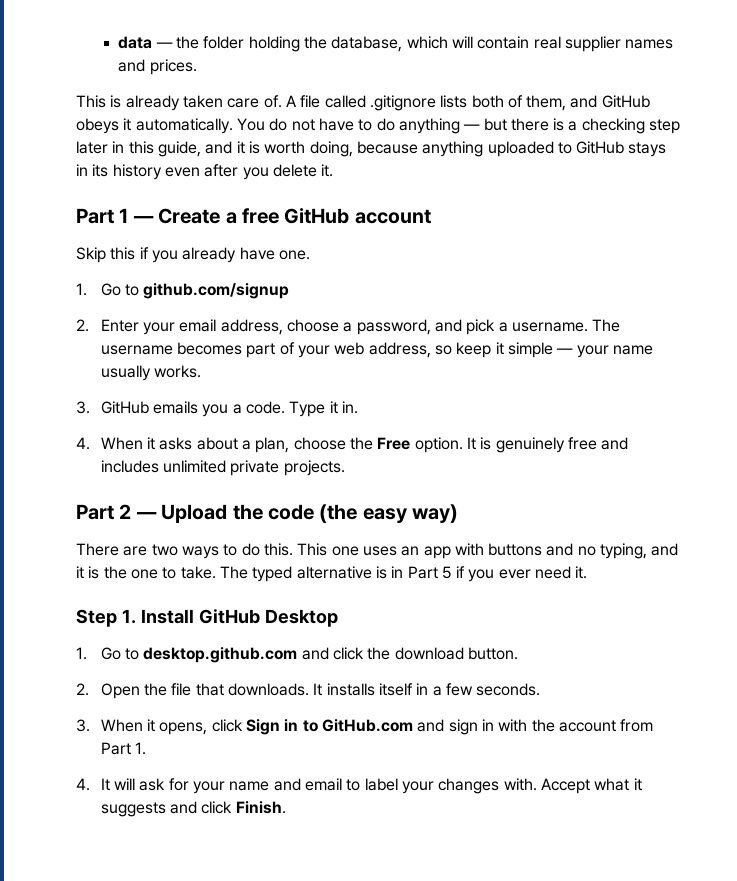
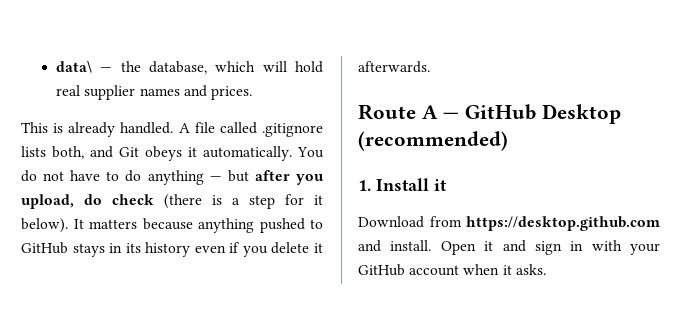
- data — the folder holding the database, which will contain real supplier names and prices.
+ data\ — the database, which will hold real supplier names and prices.
- This is already taken care of.
+ This is already handled.
- A file called .gitignore lists both of them, and GitHub obeys it automatically.
+ A file called .gitignore lists both, and Git obeys it automatically.
- You do not have to do anything — but there is a checking step later in this guide, and it is worth doing, because anything uploaded to GitHub stays in its history even after you delete it.
- Part 1 — Create a free GitHub account
- Skip this if you already have one.
- 1. Go to github.com/signup
- 2. Enter your email address, choose a password, and pick a username. The username becomes part of your web address, so keep it simple — your name usually works.
- 3. GitHub emails you a code. Type it in.
- 4. When it asks about a plan, choose the Free option. It is genuinely free and includes unlimited private projects.
- Part 2 — Upload the code (the easy way)
- There are two ways to do this. This one uses an app with buttons and no typing, and it is the one to take. The typed alternative is in Part 5 if you ever need it.
- Step 1. Install GitHub Desktop
- 1. Go to desktop.github.com and click the download button.
- 2. Open the file that downloads. It installs itself in a few seconds.
- 3. When it opens, click Sign in to GitHub.com and sign in with the account from Part 1.
- 4. It will ask for your name and email to label your changes with. Accept what it suggests and click Finish.
+ You do not have to do anything — but after you upload, do check (there is a step for it below). It matters because anything pushed to GitHub stays in its history even if you delete it afterwards.
+ Route A — GitHub Desktop (recommended)
+ 1. Install it
+ Download from https://desktop.github.com and install. Open it and sign in with your GitHub account when it asks.

